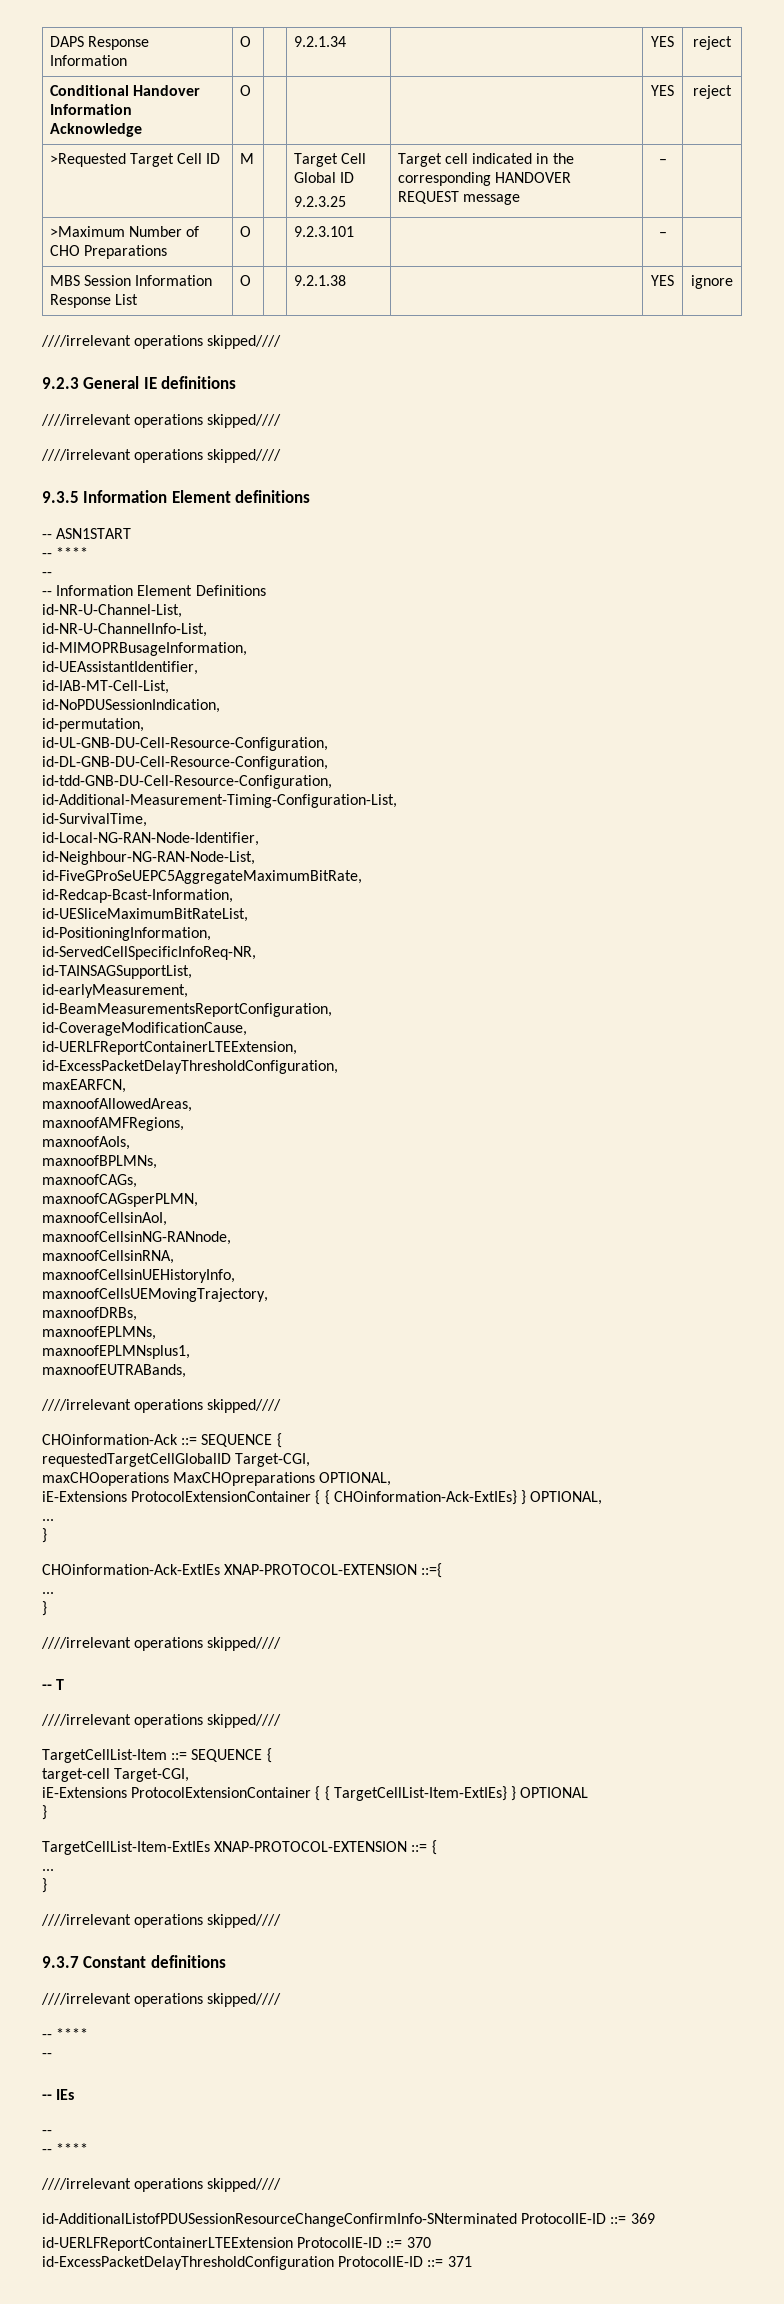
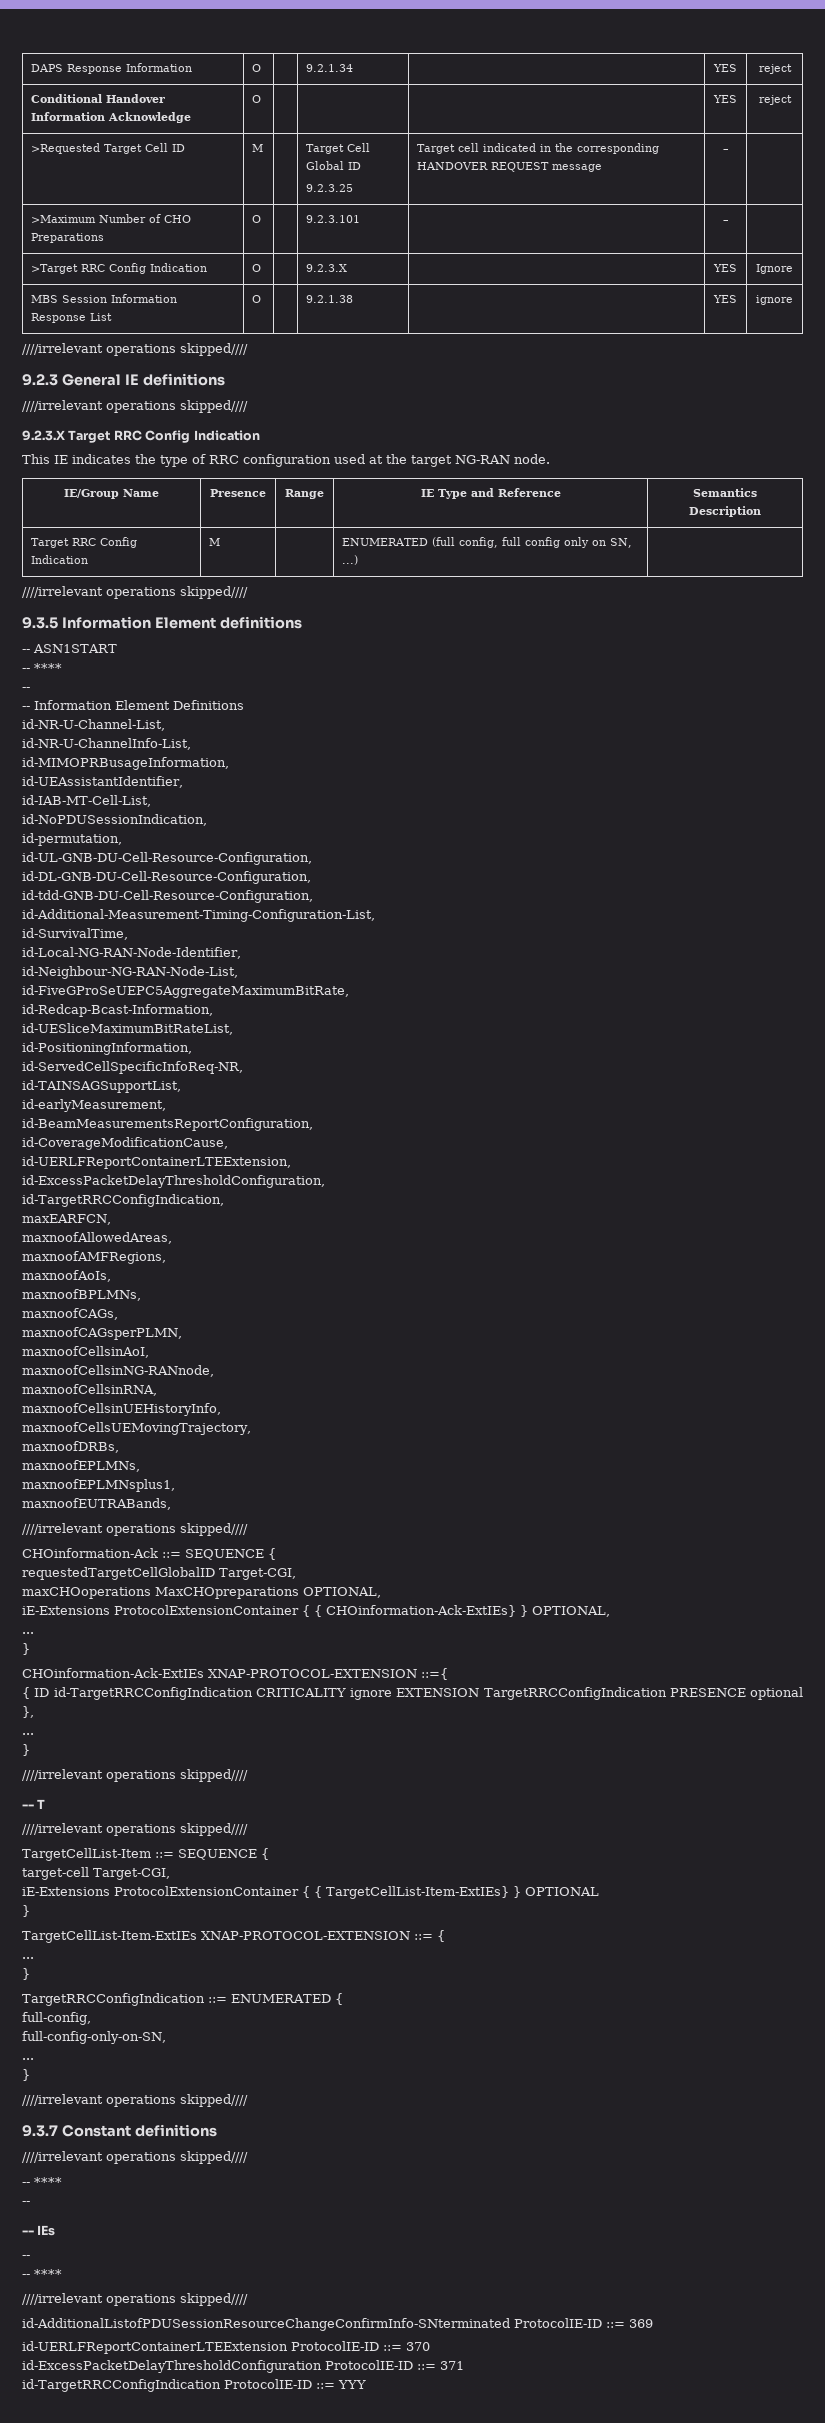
+ >Target RRC Config Indication | O | | 9.2.3.X | | YES | Ignore
+ 9.2.3.X Target RRC Config Indication
+ This IE indicates the type of RRC configuration used at the target NG-RAN node.
+ IE/Group Name | Presence | Range | IE Type and Reference | Semantics Description
+ Target RRC Config Indication | M | | ENUMERATED (full config, full config only on SN, ...) |
+ id-TargetRRCConfigIndication,
+ { ID id-TargetRRCConfigIndication CRITICALITY ignore EXTENSION TargetRRCConfigIndication PRESENCE optional },
+ TargetRRCConfigIndication ::= ENUMERATED {
+ full-config,
+ full-config-only-on-SN,
+ ...
+ }
+ id-TargetRRCConfigIndication ProtocolIE-ID ::= YYY

